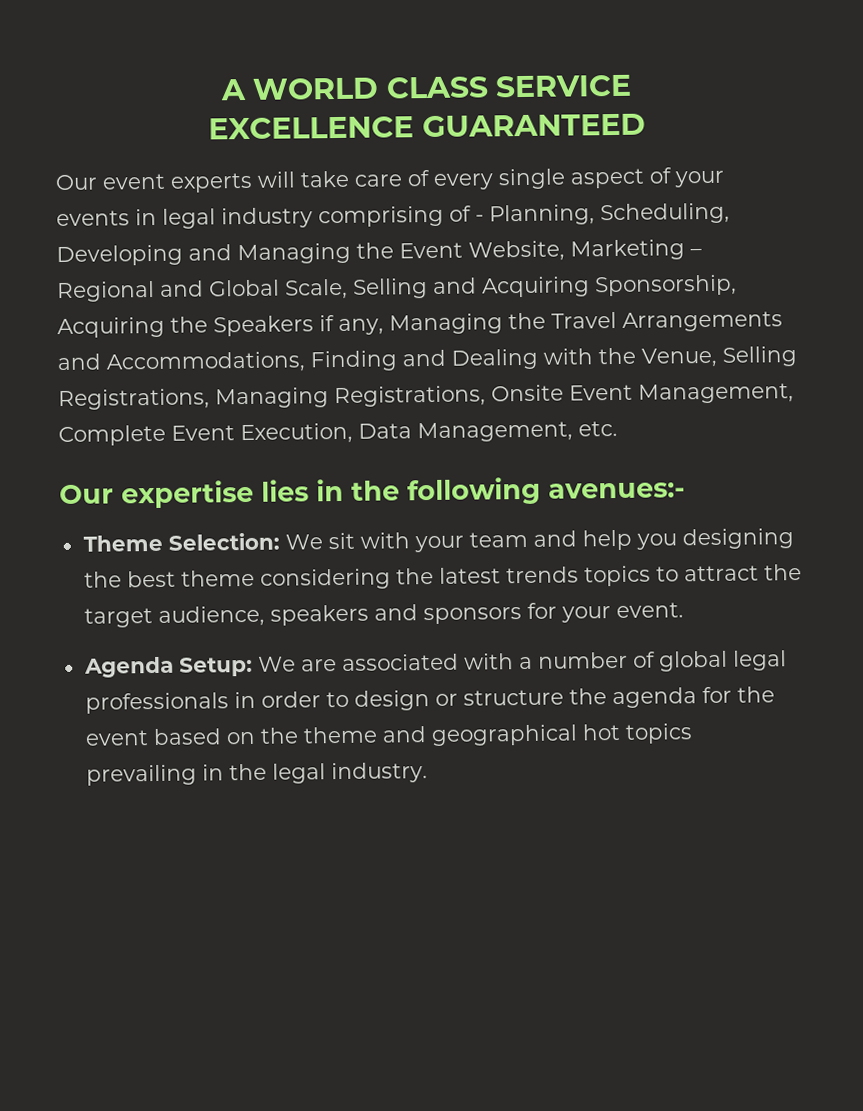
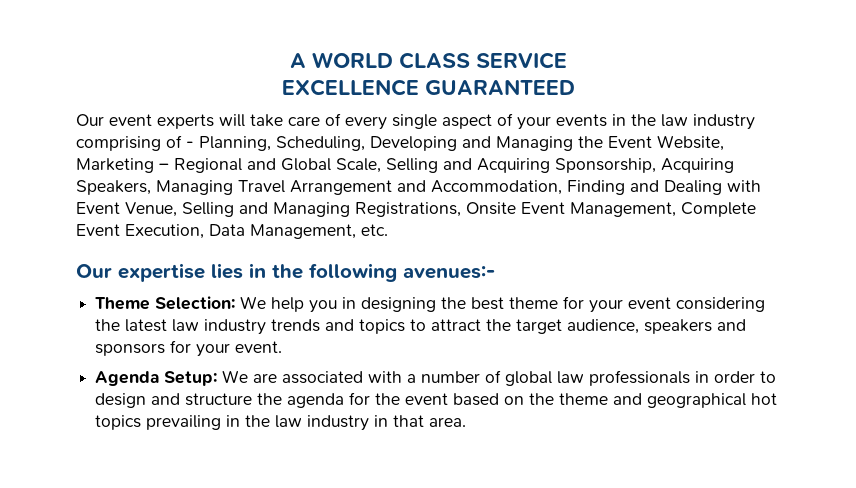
- Our event experts will take care of every single aspect of your events in legal industry comprising of - Planning, Scheduling, Developing and Managing the Event Website, Marketing – Regional and Global Scale, Selling and Acquiring Sponsorship, Acquiring the Speakers if any, Managing the Travel Arrangements and Accommodations, Finding and Dealing with the Venue, Selling Registrations, Managing Registrations, Onsite Event Management, Complete Event Execution, Data Management, etc.
+ Our event experts will take care of every single aspect of your events in the law industry comprising of - Planning, Scheduling, Developing and Managing the Event Website, Marketing – Regional and Global Scale, Selling and Acquiring Sponsorship, Acquiring Speakers, Managing Travel Arrangement and Accommodation, Finding and Dealing with Event Venue, Selling and Managing Registrations, Onsite Event Management, Complete Event Execution, Data Management, etc.
- Theme Selection: We sit with your team and help you designing the best theme considering the latest trends topics to attract the target audience, speakers and sponsors for your event.
+ Theme Selection: We help you in designing the best theme for your event considering the latest law industry trends and topics to attract the target audience, speakers and sponsors for your event.
- Agenda Setup: We are associated with a number of global legal professionals in order to design or structure the agenda for the event based on the theme and geographical hot topics prevailing in the legal industry.
+ Agenda Setup: We are associated with a number of global law professionals in order to design and structure the agenda for the event based on the theme and geographical hot topics prevailing in the law industry in that area.

